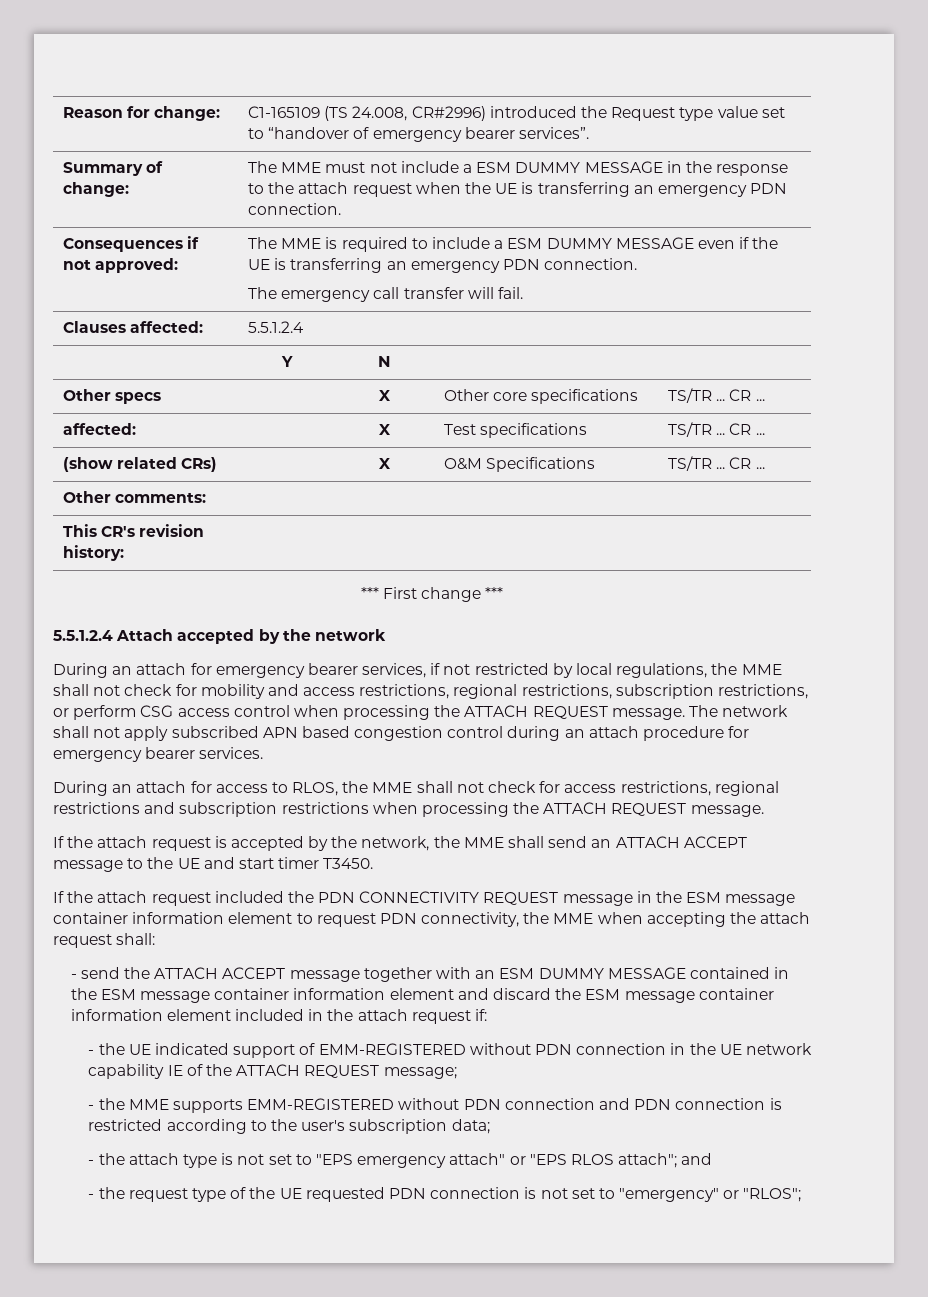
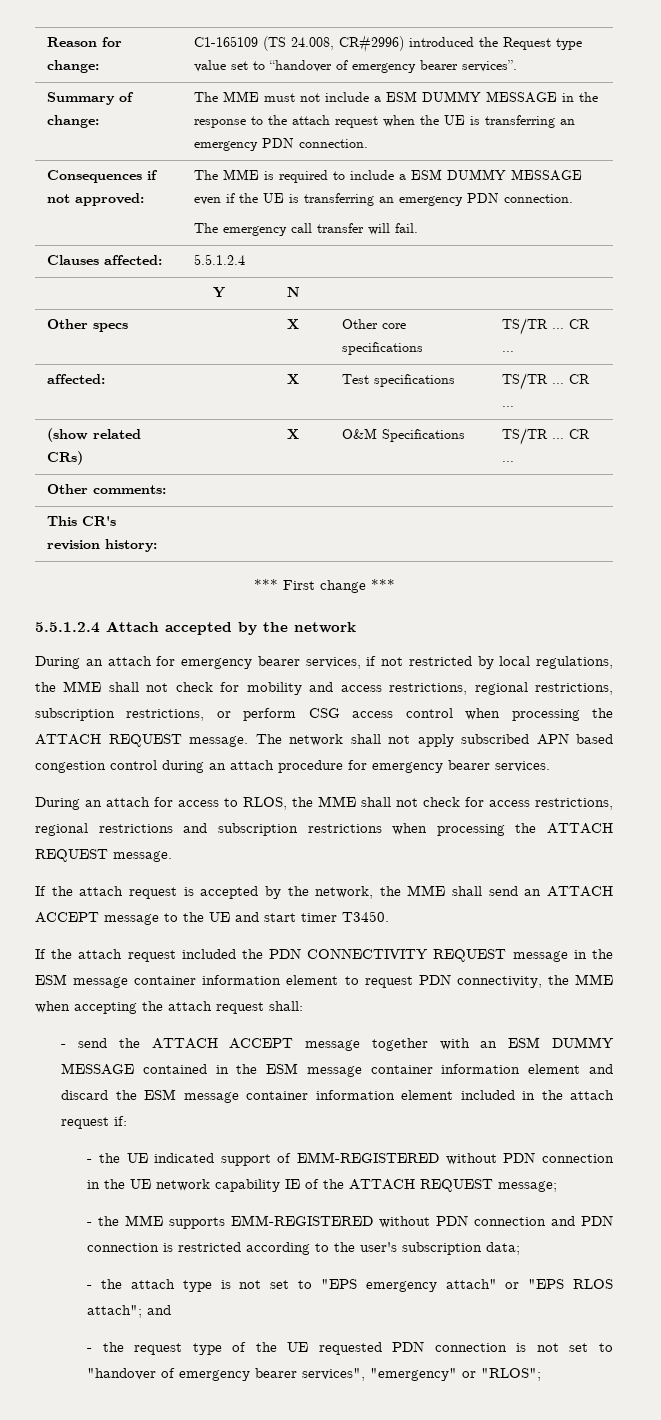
- - the request type of the UE requested PDN connection is not set to "emergency" or "RLOS";
+ - the request type of the UE requested PDN connection is not set to "handover of emergency bearer services", "emergency" or "RLOS";

